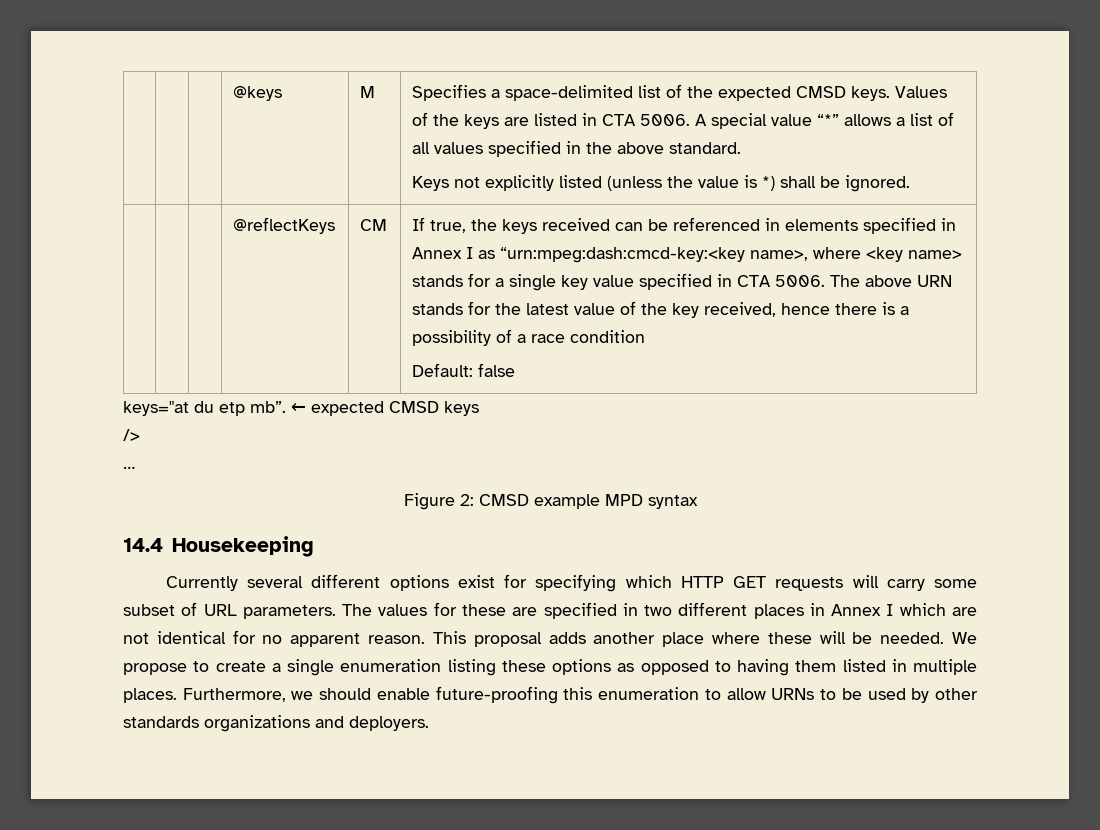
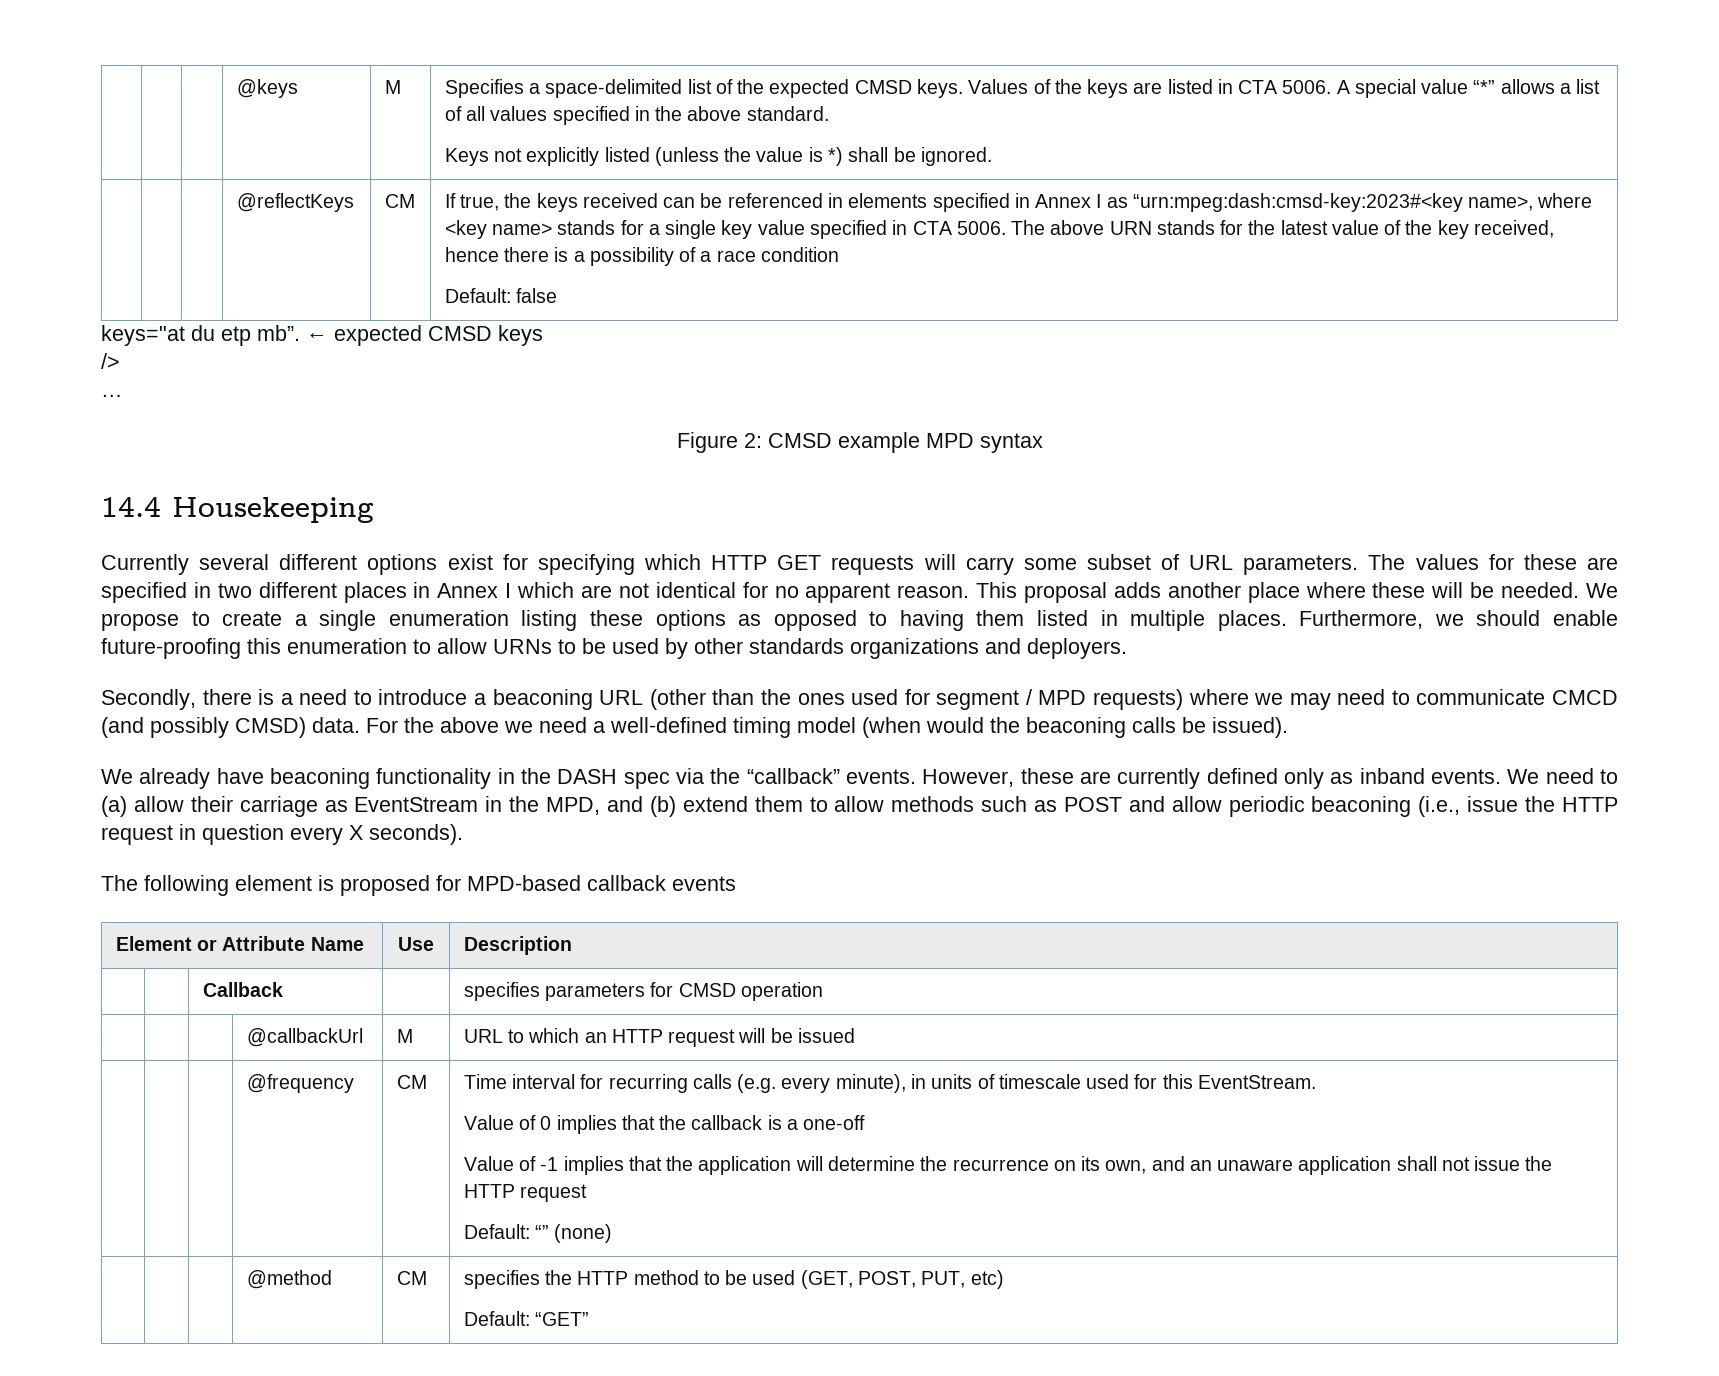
- If true, the keys received can be referenced in elements specified in Annex I as “urn:mpeg:dash:cmcd-key:<key name>, where <key name> stands for a single key value specified in CTA 5006.
+ If true, the keys received can be referenced in elements specified in Annex I as “urn:mpeg:dash:cmsd-key:2023#<key name>, where <key name> stands for a single key value specified in CTA 5006.
+ Secondly, there is a need to introduce a beaconing URL (other than the ones used for segment / MPD requests) where we may need to communicate CMCD (and possibly CMSD) data. For the above we need a well-defined timing model (when would the beaconing calls be issued).
+ We already have beaconing functionality in the DASH spec via the “callback” events. However, these are currently defined only as inband events. We need to (a) allow their carriage as EventStream in the MPD, and (b) extend them to allow methods such as POST and allow periodic beaconing (i.e., issue the HTTP request in question every X seconds).
+ The following element is proposed for MPD-based callback events
+ Element or Attribute Name | Use | Description
+ | | Callback | | specifies parameters for CMSD operation
+ | | | @callbackUrl | M | URL to which an HTTP request will be issued
+ | | | @frequency | CM | Time interval for recurring calls (e.g. every minute), in units of timescale used for this EventStream.
+ Value of 0 implies that the callback is a one-off
+ Value of -1 implies that the application will determine the recurrence on its own, and an unaware application shall not issue the HTTP request
+ Default: “” (none)
+ | | | @method | CM | specifies the HTTP method to be used (GET, POST, PUT, etc)
+ Default: “GET”

